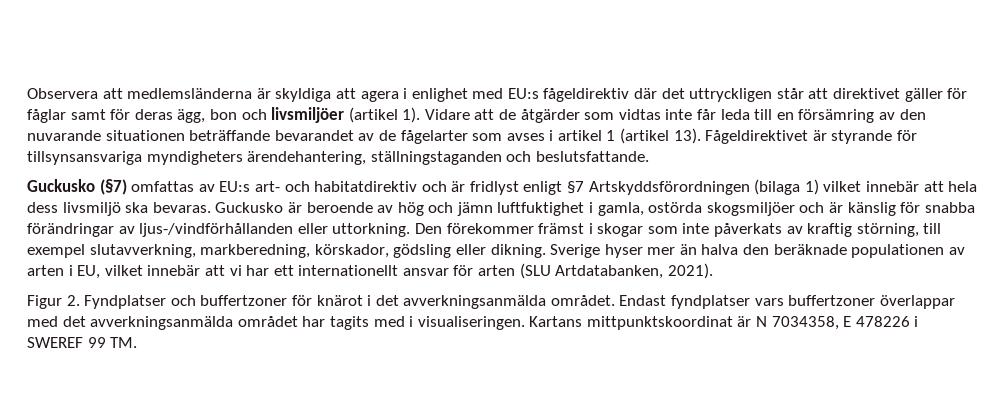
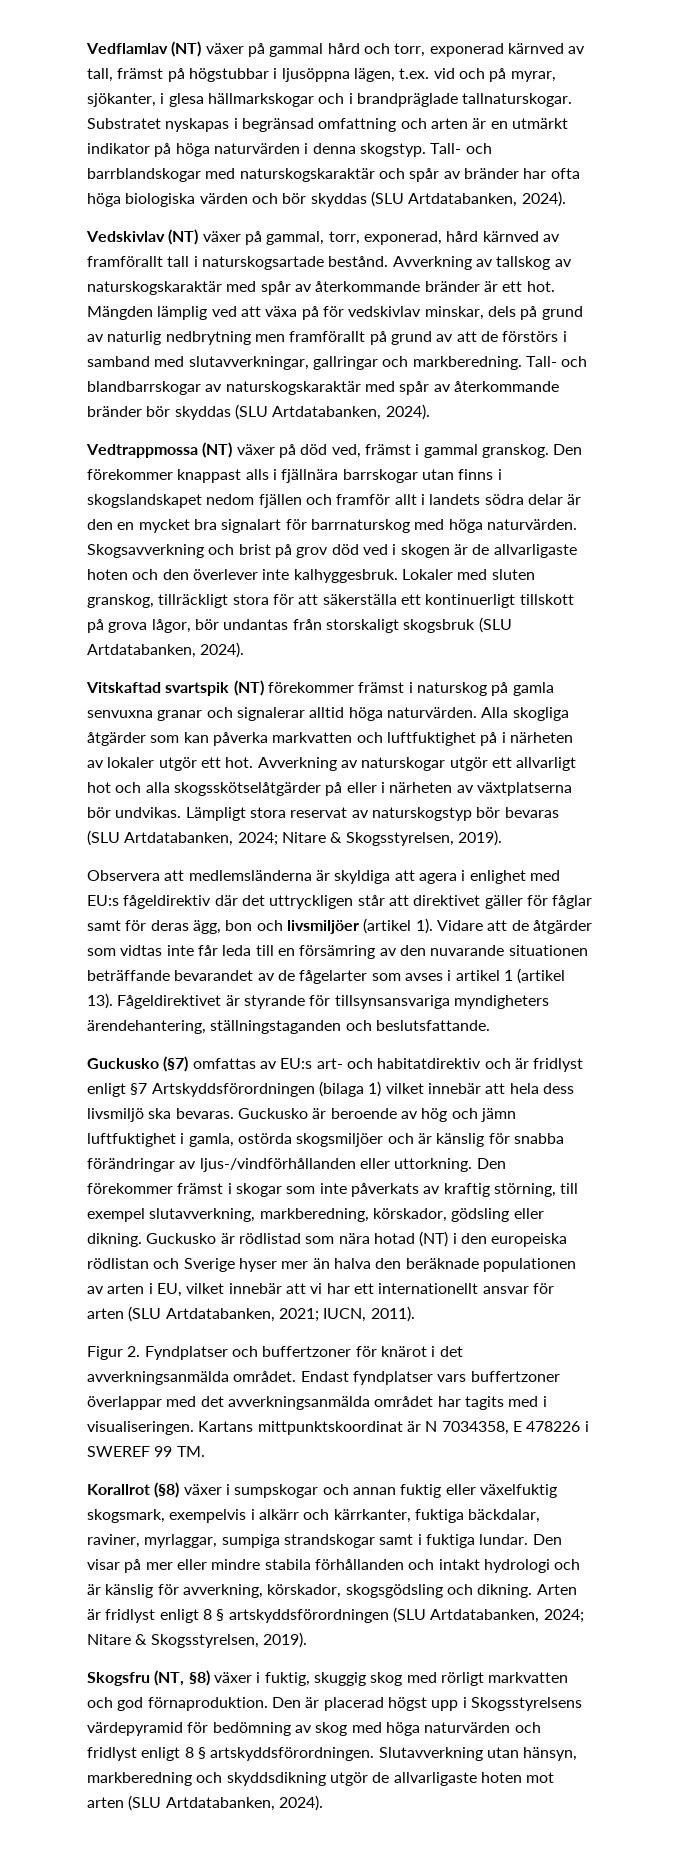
+ Vedflamlav (NT) växer på gammal hård och torr, exponerad kärnved av tall, främst på högstubbar i ljusöppna lägen, t.ex. vid och på myrar, sjökanter, i glesa hällmarkskogar och i brandpräglade tallnaturskogar. Substratet nyskapas i begränsad omfattning och arten är en utmärkt indikator på höga naturvärden i denna skogstyp. Tall- och barrblandskogar med naturskogskaraktär och spår av bränder har ofta höga biologiska värden och bör skyddas (SLU Artdatabanken, 2024).
+ Vedskivlav (NT) växer på gammal, torr, exponerad, hård kärnved av framförallt tall i naturskogsartade bestånd. Avverkning av tallskog av naturskogskaraktär med spår av återkommande bränder är ett hot. Mängden lämplig ved att växa på för vedskivlav minskar, dels på grund av naturlig nedbrytning men framförallt på grund av att de förstörs i samband med slutavverkningar, gallringar och markberedning. Tall- och blandbarrskogar av naturskogskaraktär med spår av återkommande bränder bör skyddas (SLU Artdatabanken, 2024).
+ Vedtrappmossa (NT) växer på död ved, främst i gammal granskog. Den förekommer knappast alls i fjällnära barrskogar utan finns i skogslandskapet nedom fjällen och framför allt i landets södra delar är den en mycket bra signalart för barrnaturskog med höga naturvärden. Skogsavverkning och brist på grov död ved i skogen är de allvarligaste hoten och den överlever inte kalhyggesbruk. Lokaler med sluten granskog, tillräckligt stora för att säkerställa ett kontinuerligt tillskott på grova lågor, bör undantas från storskaligt skogsbruk (SLU Artdatabanken, 2024).
+ Vitskaftad svartspik (NT) förekommer främst i naturskog på gamla senvuxna granar och signalerar alltid höga naturvärden. Alla skogliga åtgärder som kan påverka markvatten och luftfuktighet på i närheten av lokaler utgör ett hot. Avverkning av naturskogar utgör ett allvarligt hot och alla skogsskötselåtgärder på eller i närheten av växtplatserna bör undvikas. Lämpligt stora reservat av naturskogstyp bör bevaras (SLU Artdatabanken, 2024; Nitare & Skogsstyrelsen, 2019).
- Sverige hyser mer än halva den beräknade populationen av arten i EU, vilket innebär att vi har ett internationellt ansvar för arten (SLU Artdatabanken, 2021).
+ Guckusko är rödlistad som nära hotad (NT) i den europeiska rödlistan och Sverige hyser mer än halva den beräknade populationen av arten i EU, vilket innebär att vi har ett internationellt ansvar för arten (SLU Artdatabanken, 2021; IUCN, 2011).
+ Korallrot (§8) växer i sumpskogar och annan fuktig eller växelfuktig skogsmark, exempelvis i alkärr och kärrkanter, fuktiga bäckdalar, raviner, myrlaggar, sumpiga strandskogar samt i fuktiga lundar. Den visar på mer eller mindre stabila förhållanden och intakt hydrologi och är känslig för avverkning, körskador, skogsgödsling och dikning. Arten är fridlyst enligt 8 § artskyddsförordningen (SLU Artdatabanken, 2024; Nitare & Skogsstyrelsen, 2019).
+ Skogsfru (NT, §8) växer i fuktig, skuggig skog med rörligt markvatten och god förnaproduktion. Den är placerad högst upp i Skogsstyrelsens värdepyramid för bedömning av skog med höga naturvärden och fridlyst enligt 8 § artskyddsförordningen. Slutavverkning utan hänsyn, markberedning och skyddsdikning utgör de allvarligaste hoten mot arten (SLU Artdatabanken, 2024).

